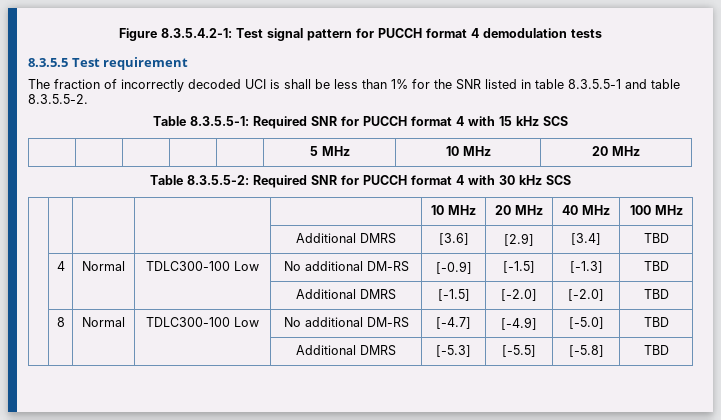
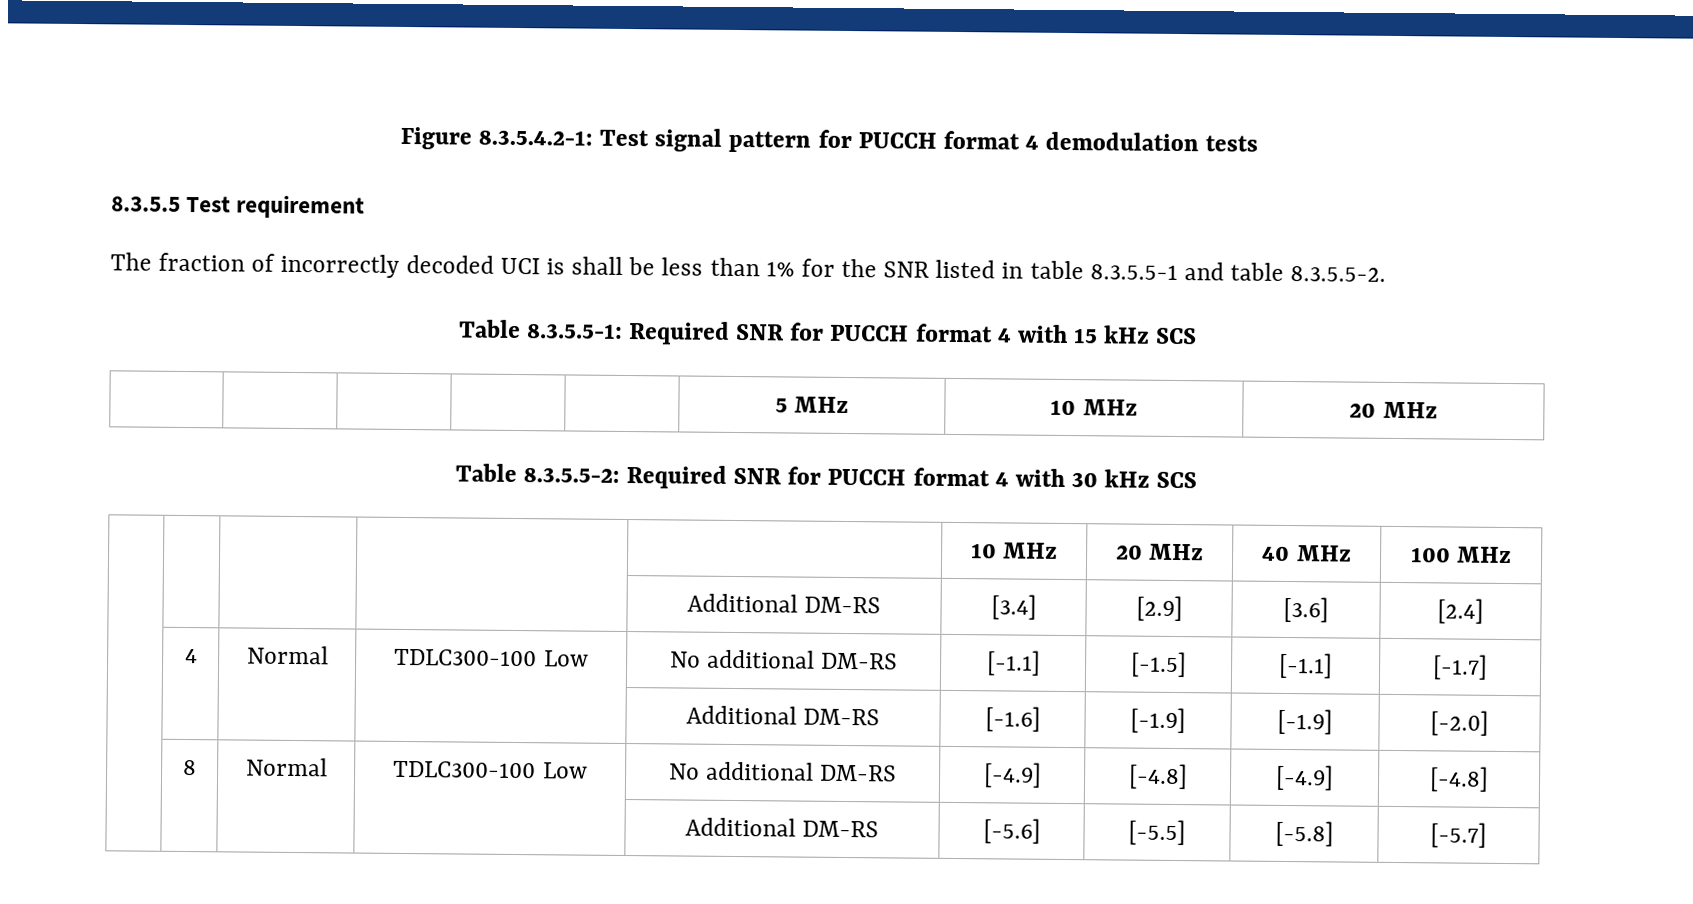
- | | | | Additional DMRS | [3.6] | [2.9] | [3.4] | TBD
+ | | | | Additional DM-RS | [3.4] | [2.9] | [3.6] | [2.4]
- | 4 | Normal | TDLC300-100 Low | No additional DM-RS | [-0.9] | [-1.5] | [-1.3] | TBD
- | | | | Additional DMRS | [-1.5] | [-2.0] | [-2.0] | TBD
+ | 4 | Normal | TDLC300-100 Low | No additional DM-RS | [-1.1] | [-1.5] | [-1.1] | [-1.7]
+ | | | | Additional DM-RS | [-1.6] | [-1.9] | [-1.9] | [-2.0]
- | 8 | Normal | TDLC300-100 Low | No additional DM-RS | [-4.7] | [-4.9] | [-5.0] | TBD
- | | | | Additional DMRS | [-5.3] | [-5.5] | [-5.8] | TBD
+ | 8 | Normal | TDLC300-100 Low | No additional DM-RS | [-4.9] | [-4.8] | [-4.9] | [-4.8]
+ | | | | Additional DM-RS | [-5.6] | [-5.5] | [-5.8] | [-5.7]

